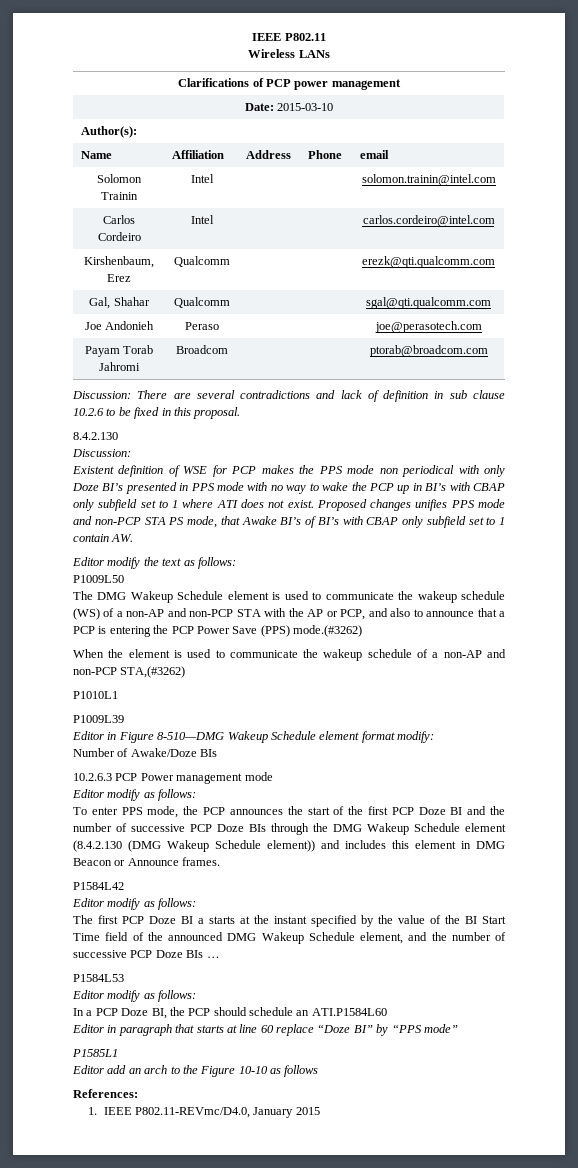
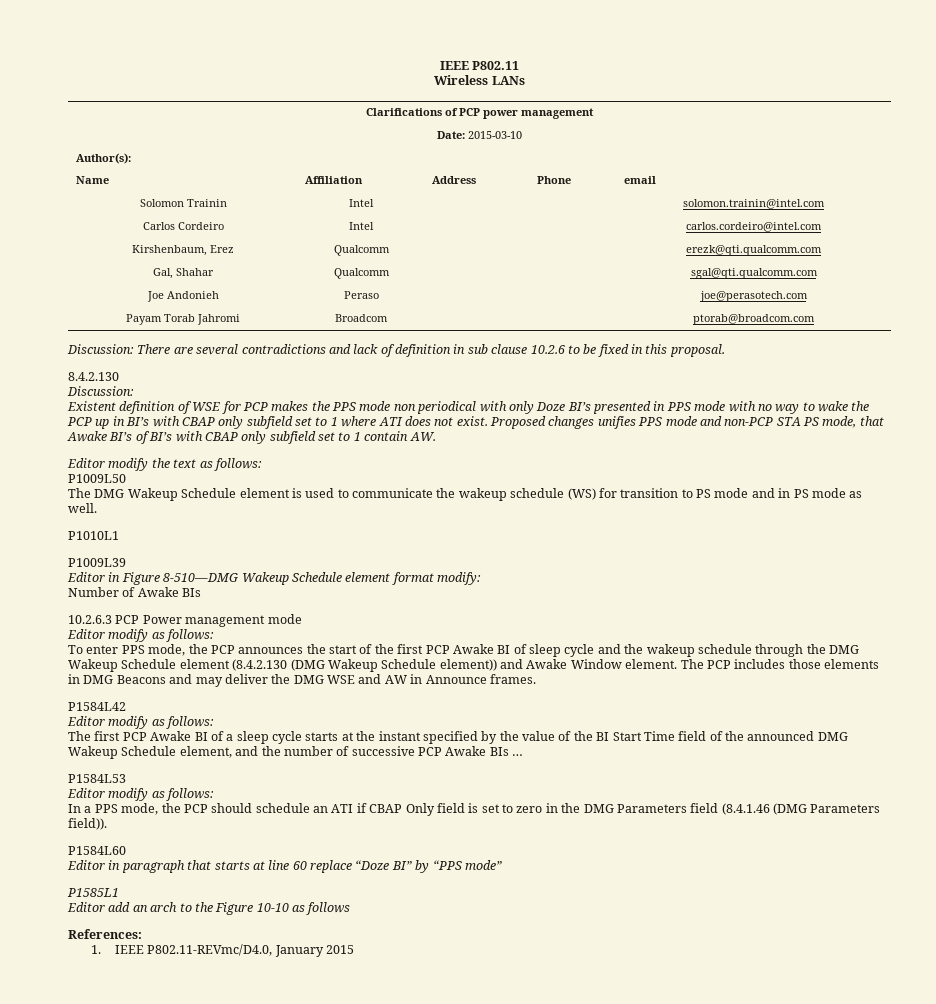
- The DMG Wakeup Schedule element is used to communicate the wakeup schedule (WS) of a non-AP and non-PCP STA with the AP or PCP, and also to announce that a PCP is entering the PCP Power Save (PPS) mode.(#3262)
- When the element is used to communicate the wakeup schedule of a non-AP and non-PCP STA,(#3262)
+ The DMG Wakeup Schedule element is used to communicate the wakeup schedule (WS) for transition to PS mode and in PS mode as well.
- Number of Awake/Doze BIs
+ Number of Awake BIs
- To enter PPS mode, the PCP announces the start of the first PCP Doze BI and the number of successive PCP Doze BIs through the DMG Wakeup Schedule element (8.4.2.130 (DMG Wakeup Schedule element)) and includes this element in DMG Beacon or Announce frames.
+ To enter PPS mode, the PCP announces the start of the first PCP Awake BI of sleep cycle and the wakeup schedule through the DMG Wakeup Schedule element (8.4.2.130 (DMG Wakeup Schedule element)) and Awake Window element. The PCP includes those elements in DMG Beacons and may deliver the DMG WSE and AW in Announce frames.
- The first PCP Doze BI a starts at the instant specified by the value of the BI Start Time field of the announced DMG Wakeup Schedule element, and the number of successive PCP Doze BIs …
+ The first PCP Awake BI of a sleep cycle starts at the instant specified by the value of the BI Start Time field of the announced DMG Wakeup Schedule element, and the number of successive PCP Awake BIs …
- In a PCP Doze BI, the PCP should schedule an ATI.P1584L60
+ In a PPS mode, the PCP should schedule an ATI if CBAP Only field is set to zero in the DMG Parameters field (8.4.1.46 (DMG Parameters field)).
+ P1584L60

